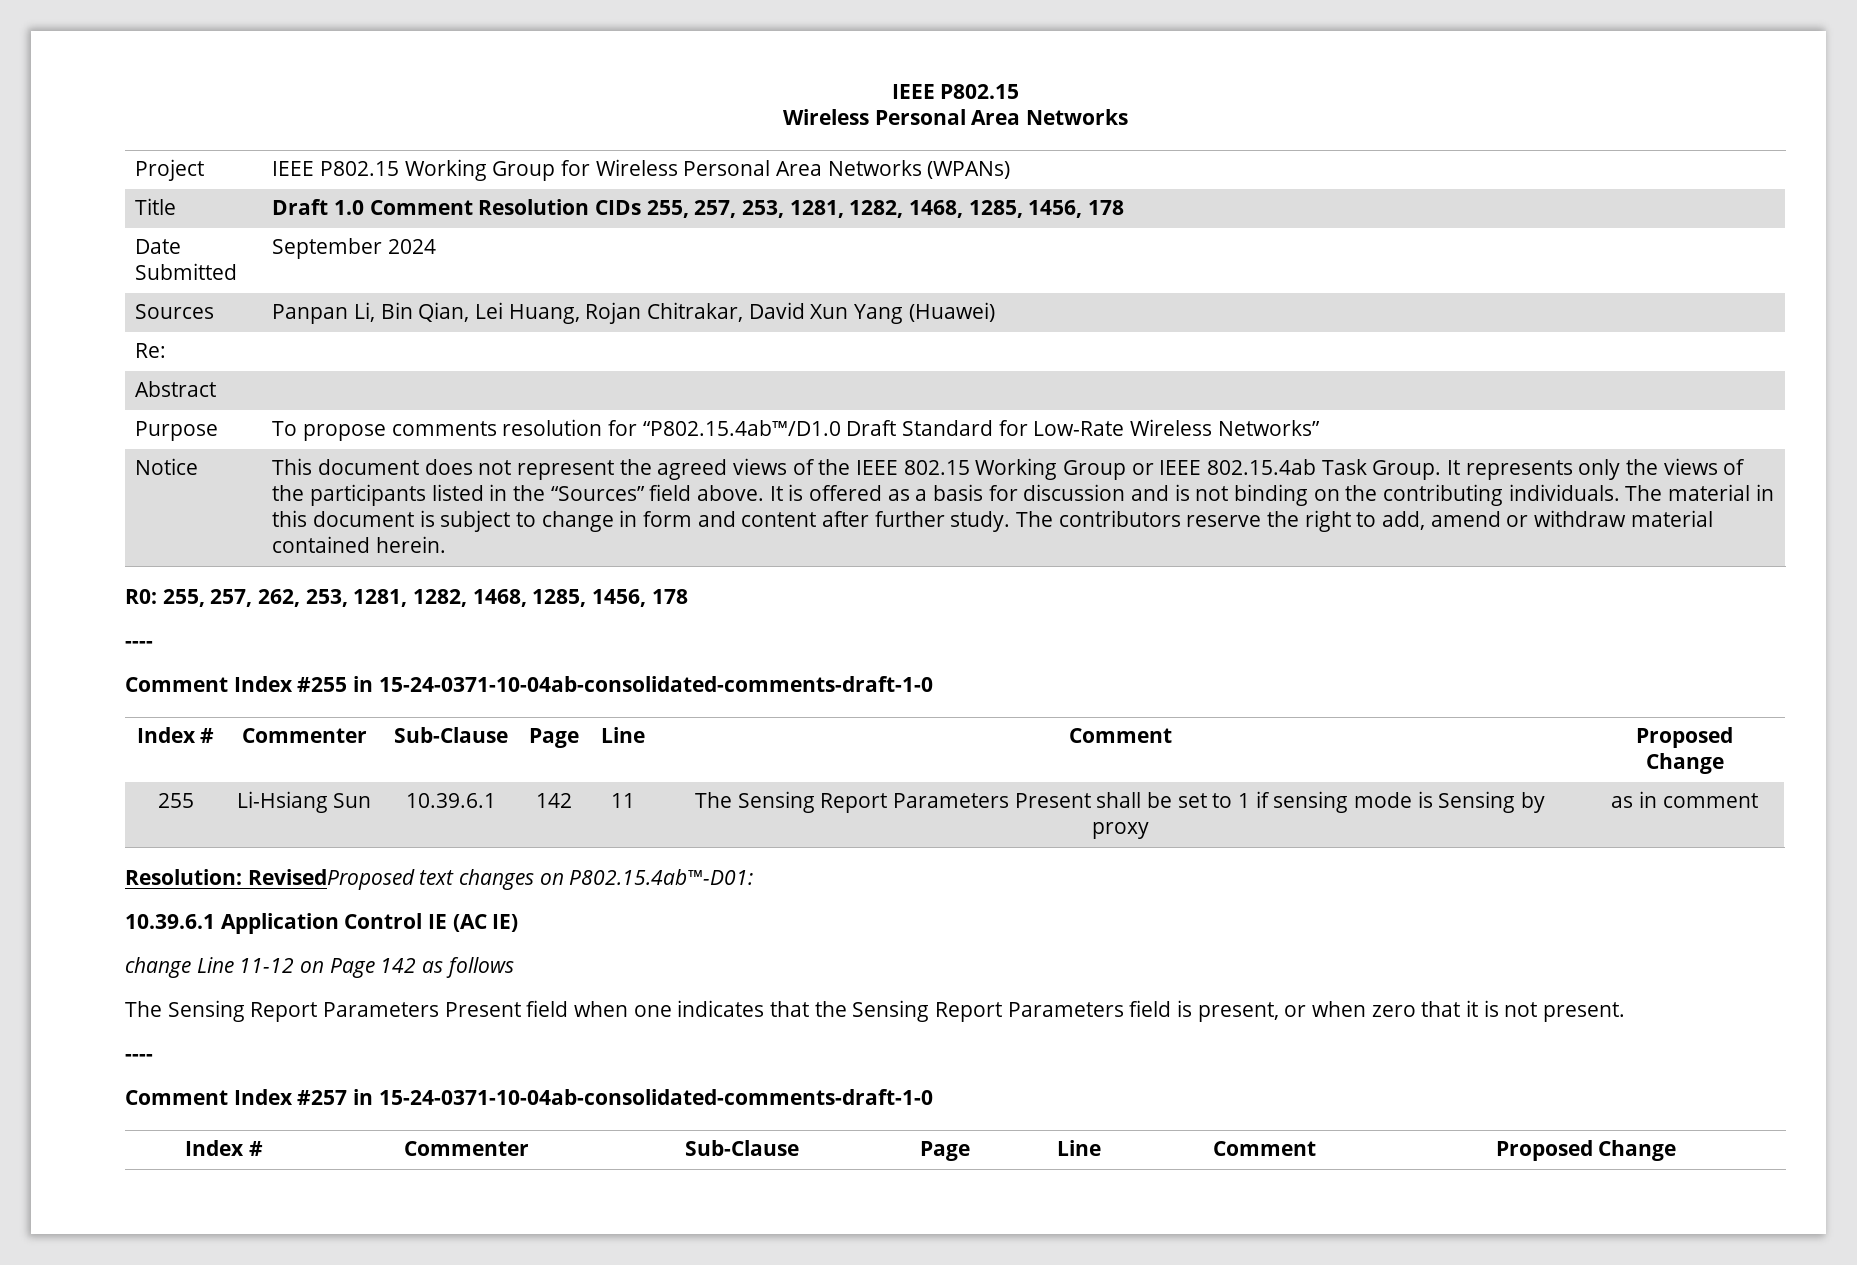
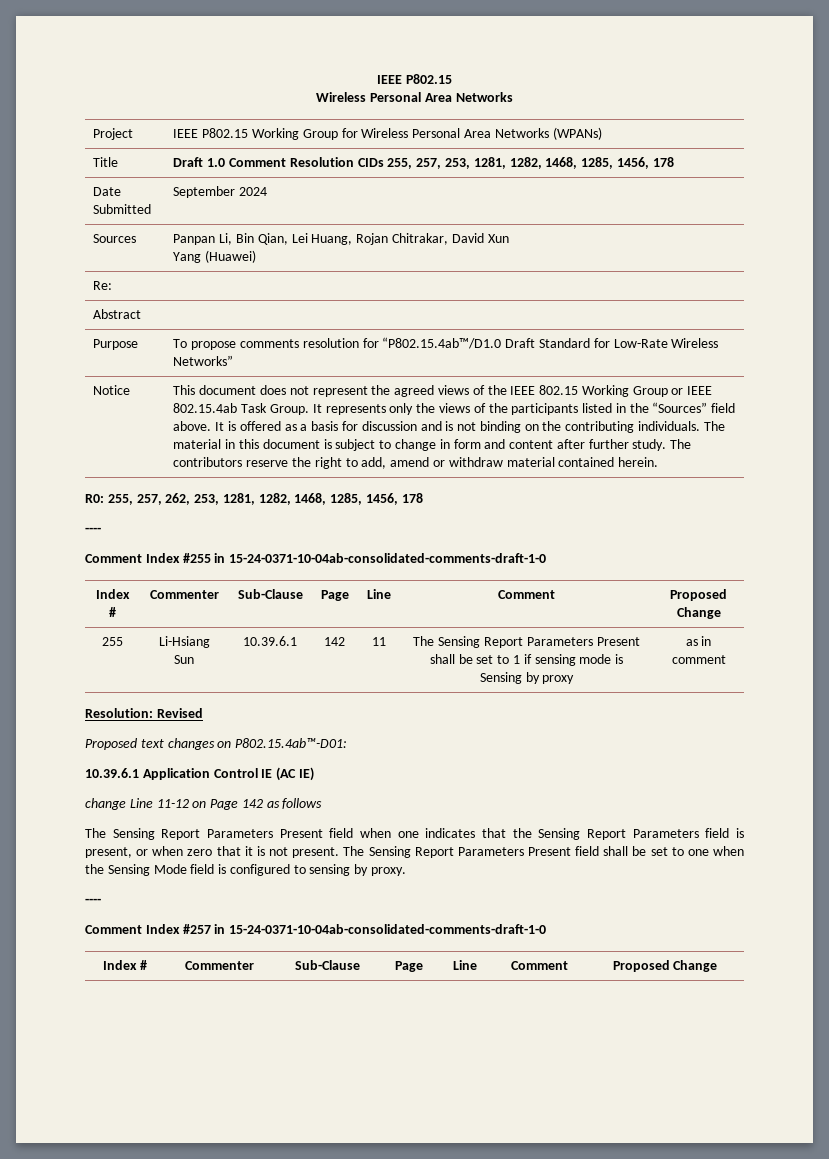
- Resolution: RevisedProposed text changes on P802.15.4ab™-D01:
+ Resolution: Revised
+ Proposed text changes on P802.15.4ab™-D01:
+ The Sensing Report Parameters Present field shall be set to one when the Sensing Mode field is configured to sensing by proxy.

